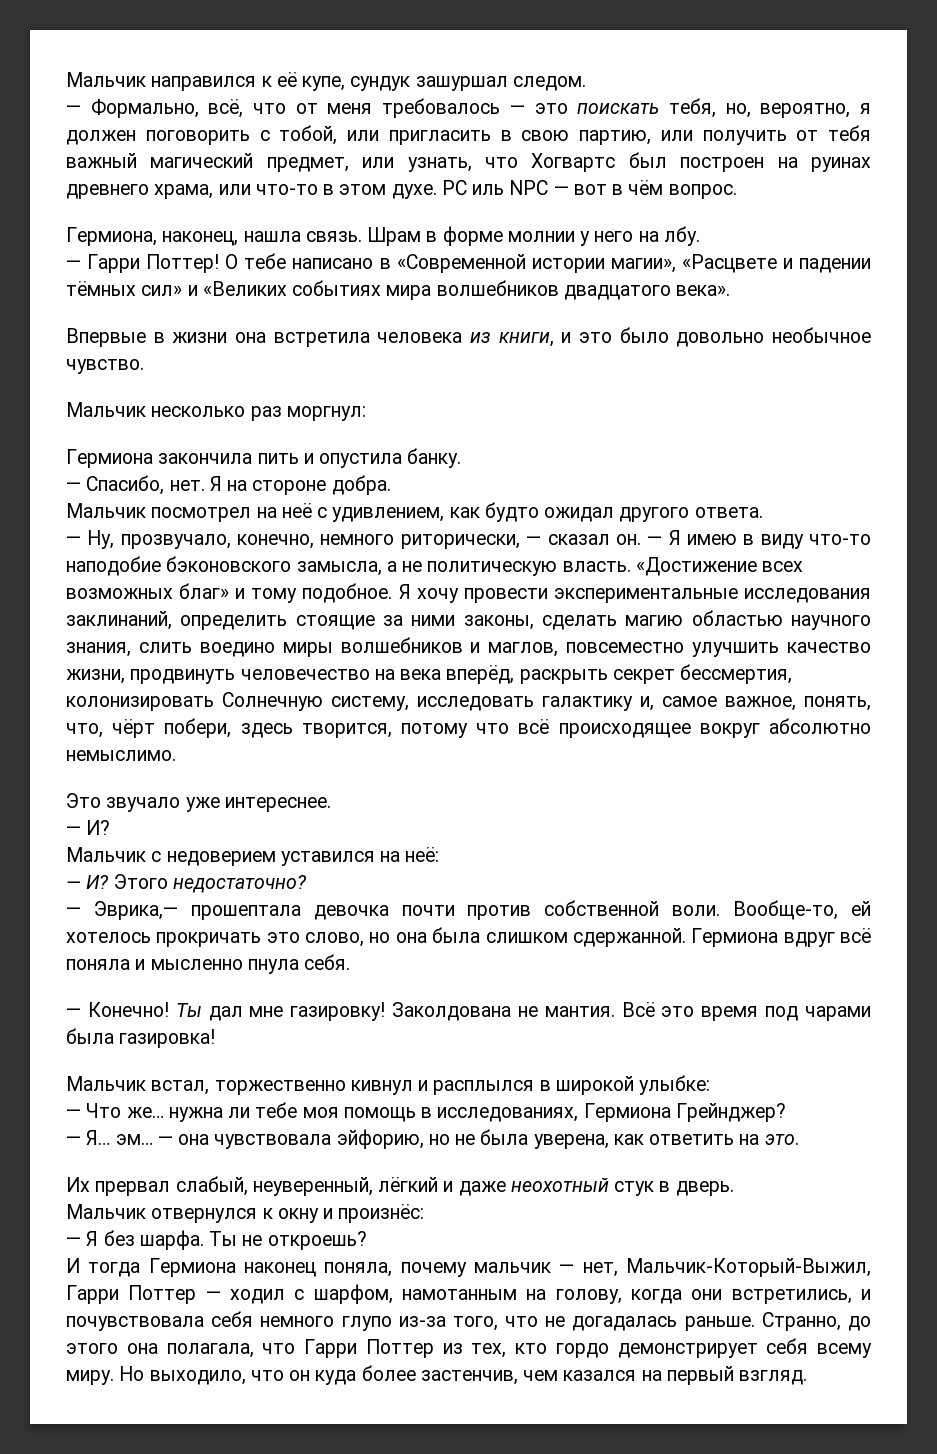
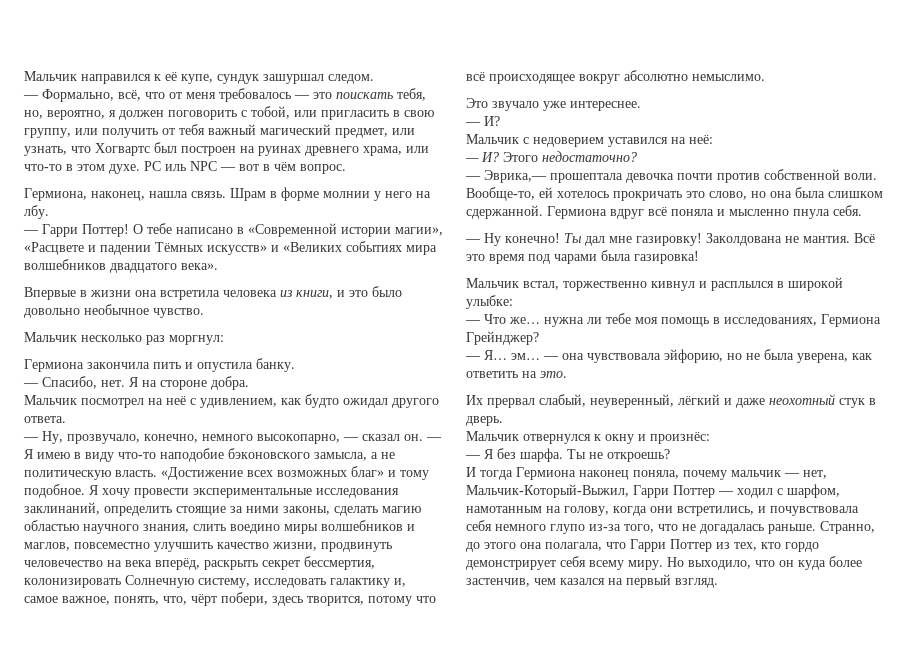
- — Формально, всё, что от меня требовалось — это поискать тебя, но, вероятно, я должен поговорить с тобой, или пригласить в свою партию, или получить от тебя важный магический предмет, или узнать, что Хогвартс был построен на руинах древнего храма, или что-то в этом духе.
+ — Формально, всё, что от меня требовалось — это поискать тебя, но, вероятно, я должен поговорить с тобой, или пригласить в свою группу, или получить от тебя важный магический предмет, или узнать, что Хогвартс был построен на руинах древнего храма, или что-то в этом духе.
- О тебе написано в «Современной истории магии», «Расцвете и падении тёмных сил» и «Великих событиях мира волшебников двадцатого века».
+ О тебе написано в «Современной истории магии», «Расцвете и падении Тёмных искусств» и «Великих событиях мира волшебников двадцатого века».
- — Ну, прозвучало, конечно, немного риторически, — сказал он.
+ — Ну, прозвучало, конечно, немного высокопарно, — сказал он.
- — Конечно!
+ — Ну конечно!

